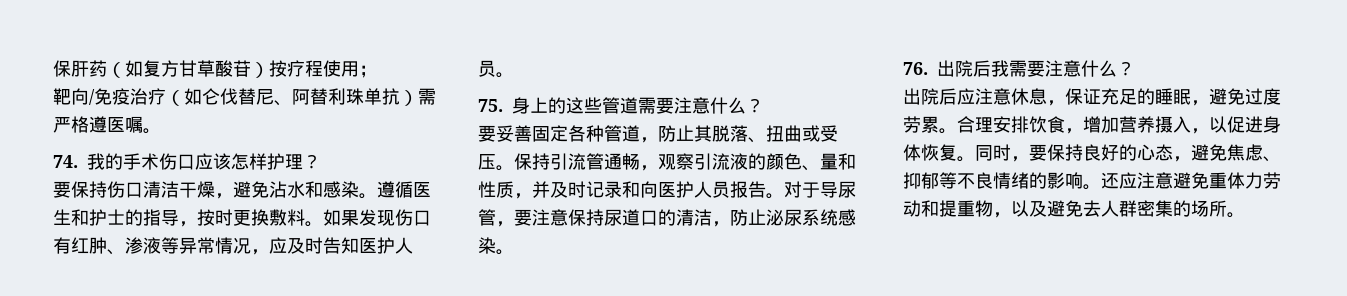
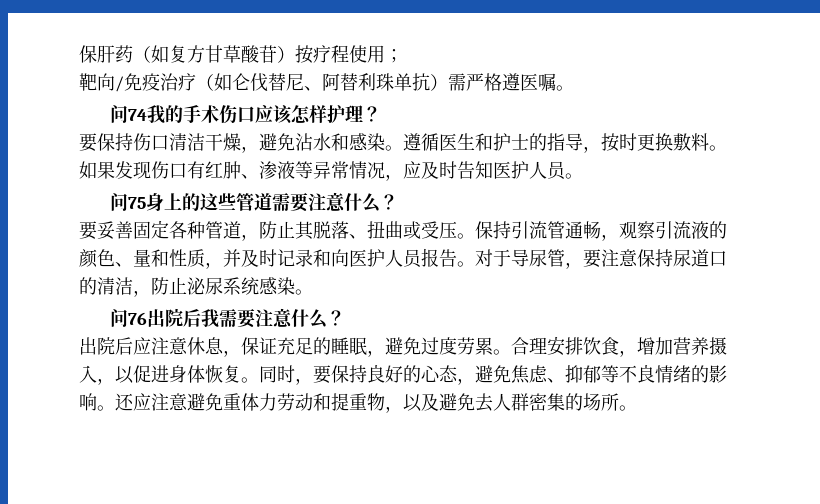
- 74.我的手术伤口应该怎样护理？
+ 问74我的手术伤口应该怎样护理？
- 75.身上的这些管道需要注意什么？
+ 问75身上的这些管道需要注意什么？
- 76.出院后我需要注意什么？
+ 问76出院后我需要注意什么？

